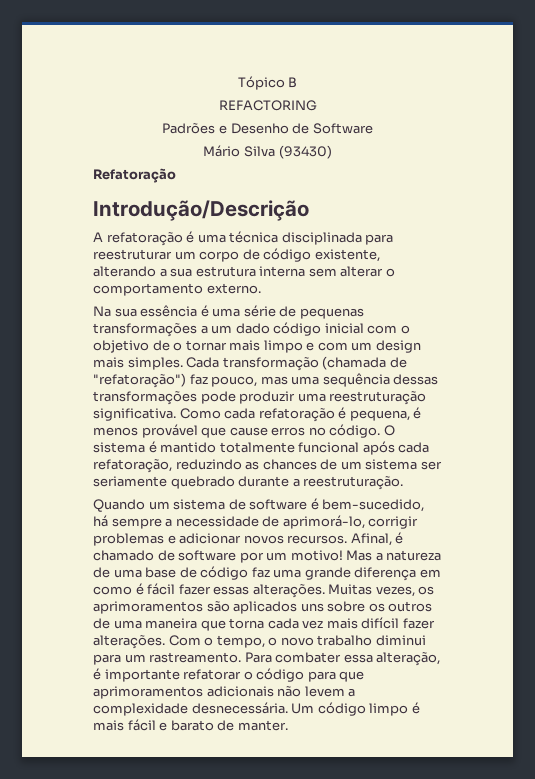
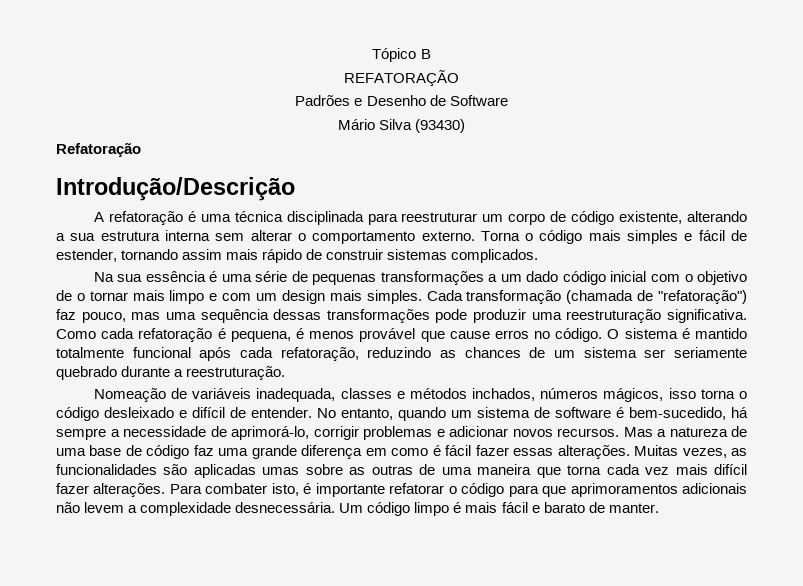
- REFACTORING
+ REFATORAÇÃO
+ Torna o código mais simples e fácil de estender, tornando assim mais rápido de construir sistemas complicados.
- Quando um sistema de software é bem-sucedido, há sempre a necessidade de aprimorá-lo, corrigir problemas e adicionar novos recursos.
+ Nomeação de variáveis inadequada, classes e métodos inchados, números mágicos, isso torna o código desleixado e difícil de entender. No entanto, quando um sistema de software é bem-sucedido, há sempre a necessidade de aprimorá-lo, corrigir problemas e adicionar novos recursos.
- Afinal, é chamado de software por um motivo!
- Muitas vezes, os aprimoramentos são aplicados uns sobre os outros de uma maneira que torna cada vez mais difícil fazer alterações.
+ Muitas vezes, as funcionalidades são aplicadas umas sobre as outras de uma maneira que torna cada vez mais difícil fazer alterações.
- Com o tempo, o novo trabalho diminui para um rastreamento. Para combater essa alteração, é importante refatorar o código para que aprimoramentos adicionais não levem a complexidade desnecessária.
+ Para combater isto, é importante refatorar o código para que aprimoramentos adicionais não levem a complexidade desnecessária.

